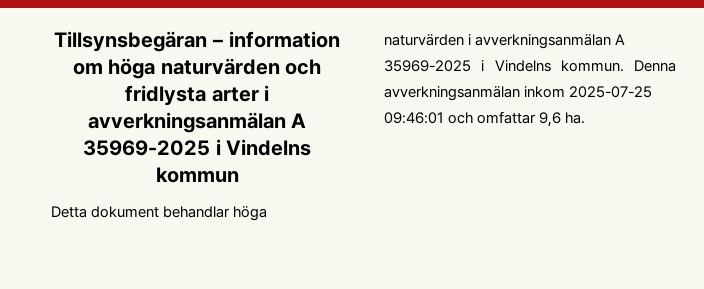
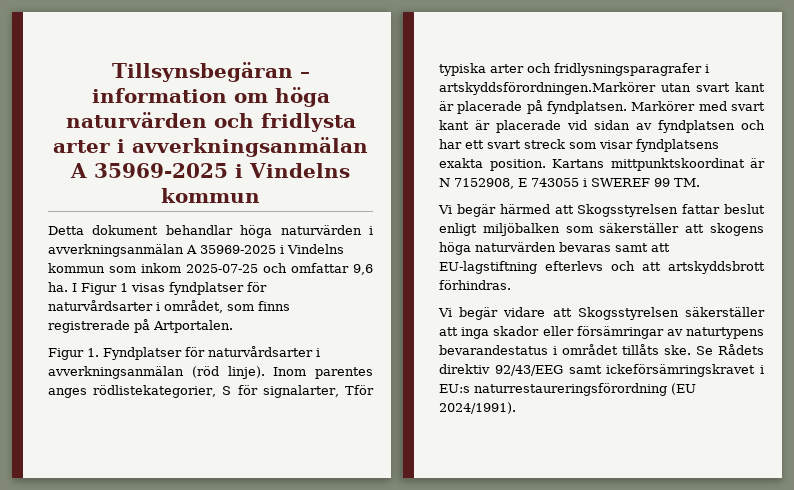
- Detta dokument behandlar höga naturvärden i avverkningsanmälan A 35969-2025 i Vindelns kommun. Denna avverkningsanmälan inkom 2025-07-25 09:46:01 och omfattar 9,6 ha.
+ Detta dokument behandlar höga naturvärden i avverkningsanmälan A 35969-2025 i Vindelns kommun som inkom 2025-07-25 och omfattar 9,6 ha.
+ I Figur 1 visas fyndplatser för naturvårdsarter i området, som finns registrerade på Artportalen.
+ Figur 1. Fyndplatser för naturvårdsarter i avverkningsanmälan (röd linje). Inom parentes anges rödlistekategorier, S för signalarter, Tför typiska arter och fridlysningsparagrafer i artskyddsförordningen.Markörer utan svart kant är placerade på fyndplatsen. Markörer med svart kant är placerade vid sidan av fyndplatsen och har ett svart streck som visar fyndplatsens exakta position. Kartans mittpunktskoordinat är N 7152908, E 743055 i SWEREF 99 TM.
+ Vi begär härmed att Skogsstyrelsen fattar beslut enligt miljöbalken som säkerställer att skogens höga naturvärden bevaras samt att EU-lagstiftning efterlevs och att artskyddsbrott förhindras.
+ Vi begär vidare att Skogsstyrelsen säkerställer att inga skador eller försämringar av naturtypens bevarandestatus i området tillåts ske. Se Rådets direktiv 92/43/EEG samt ickeförsämringskravet i EU:s naturrestaureringsförordning (EU 2024/1991).

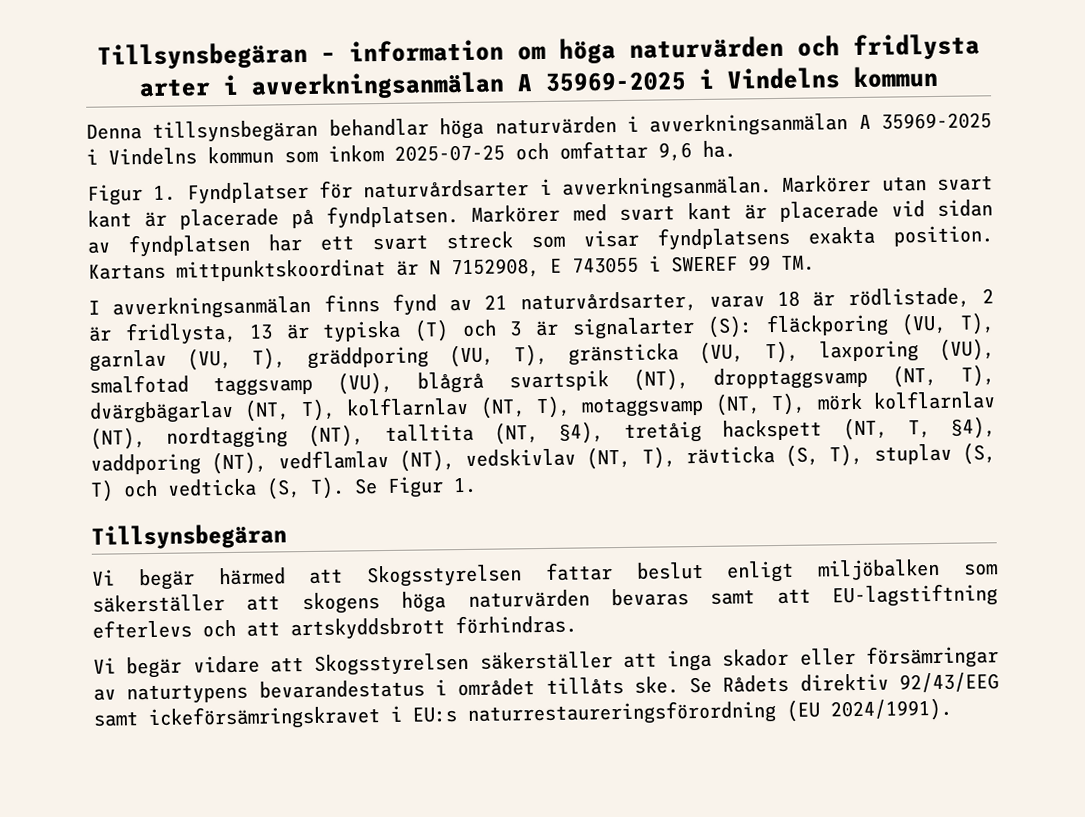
- Detta dokument behandlar höga naturvärden i avverkningsanmälan A 35969-2025 i Vindelns kommun som inkom 2025-07-25 och omfattar 9,6 ha. I Figur 1 visas fyndplatser för naturvårdsarter i området, som finns registrerade på Artportalen.
+ Denna tillsynsbegäran behandlar höga naturvärden i avverkningsanmälan A 35969-2025 i Vindelns kommun som inkom 2025-07-25 och omfattar 9,6 ha.
- Figur 1. Fyndplatser för naturvårdsarter i avverkningsanmälan (röd linje). Inom parentes anges rödlistekategorier, S för signalarter, Tför typiska arter och fridlysningsparagrafer i artskyddsförordningen.Markörer utan svart kant är placerade på fyndplatsen.
+ Figur 1. Fyndplatser för naturvårdsarter i avverkningsanmälan. Markörer utan svart kant är placerade på fyndplatsen.
- Markörer med svart kant är placerade vid sidan av fyndplatsen och har ett svart streck som visar fyndplatsens exakta position.
+ Markörer med svart kant är placerade vid sidan av fyndplatsen har ett svart streck som visar fyndplatsens exakta position.
+ I avverkningsanmälan finns fynd av 21 naturvårdsarter, varav 18 är rödlistade, 2 är fridlysta, 13 är typiska (T) och 3 är signalarter (S): fläckporing (VU, T), garnlav (VU, T), gräddporing (VU, T), gränsticka (VU, T), laxporing (VU), smalfotad taggsvamp (VU), blågrå svartspik (NT), dropptaggsvamp (NT, T), dvärgbägarlav (NT, T), kolflarnlav (NT, T), motaggsvamp (NT, T), mörk kolflarnlav (NT), nordtagging (NT), talltita (NT, §4), tretåig hackspett (NT, T, §4), vaddporing (NT), vedflamlav (NT), vedskivlav (NT, T), rävticka (S, T), stuplav (S, T) och vedticka (S, T). Se Figur 1.
+ Tillsynsbegäran

